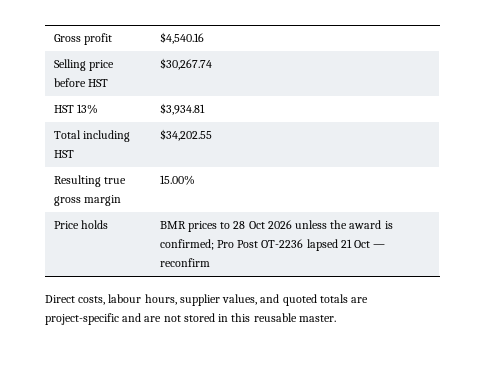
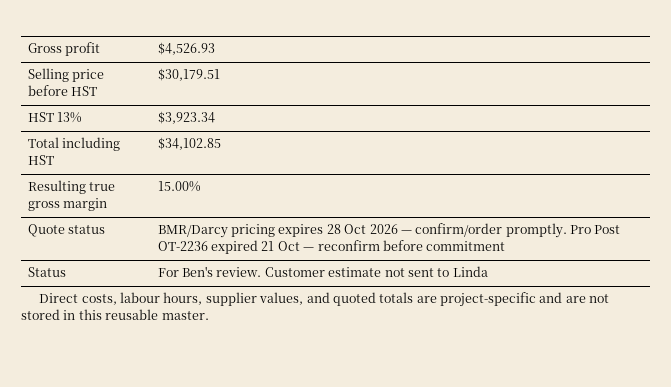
- Gross profit | $4,540.16
+ Gross profit | $4,526.93
- Selling price before HST | $30,267.74
+ Selling price before HST | $30,179.51
- HST 13% | $3,934.81
+ HST 13% | $3,923.34
- Total including HST | $34,202.55
+ Total including HST | $34,102.85
- Price holds | BMR prices to 28 Oct 2026 unless the award is confirmed; Pro Post OT-2236 lapsed 21 Oct — reconfirm
+ Quote status | BMR/Darcy pricing expires 28 Oct 2026 — confirm/order promptly. Pro Post OT-2236 expired 21 Oct — reconfirm before commitment
+ Status | For Ben's review. Customer estimate not sent to Linda

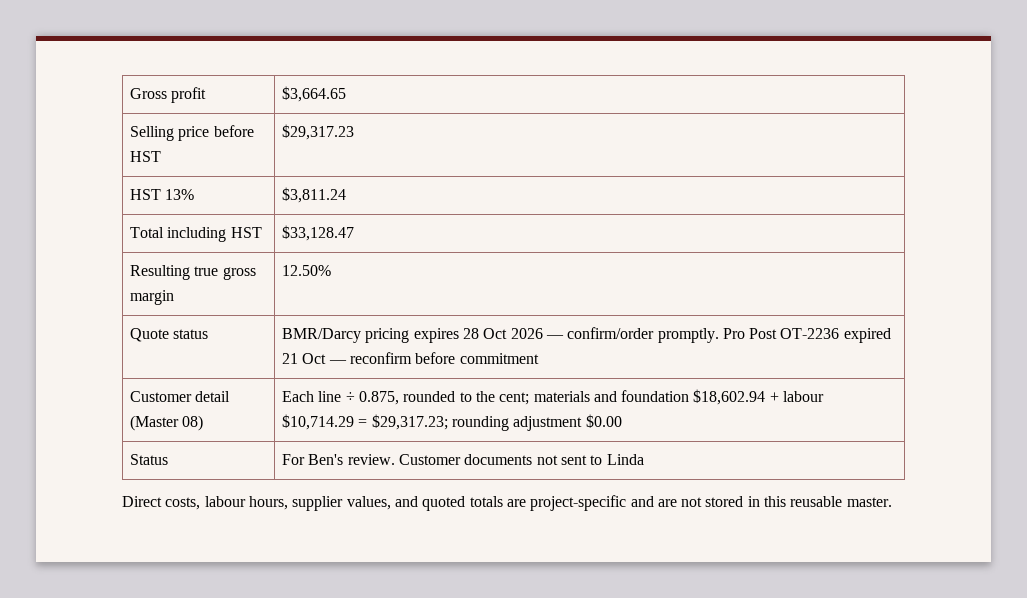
- Gross profit | $4,526.93
+ Gross profit | $3,664.65
- Selling price before HST | $30,179.51
+ Selling price before HST | $29,317.23
- HST 13% | $3,923.34
+ HST 13% | $3,811.24
- Total including HST | $34,102.85
+ Total including HST | $33,128.47
- Resulting true gross margin | 15.00%
+ Resulting true gross margin | 12.50%
+ Customer detail (Master 08) | Each line ÷ 0.875, rounded to the cent; materials and foundation $18,602.94 + labour $10,714.29 = $29,317.23; rounding adjustment $0.00
- Status | For Ben's review. Customer estimate not sent to Linda
+ Status | For Ben's review. Customer documents not sent to Linda

